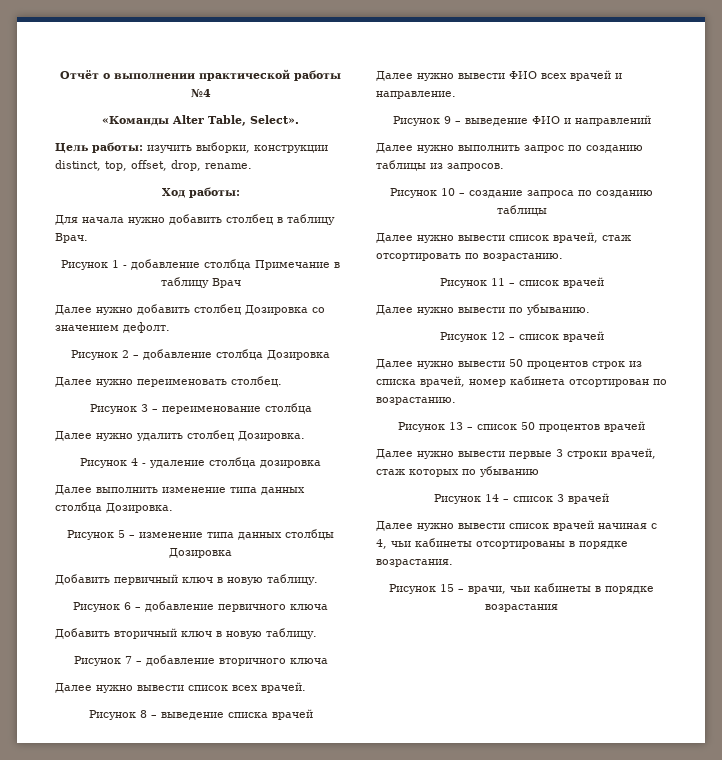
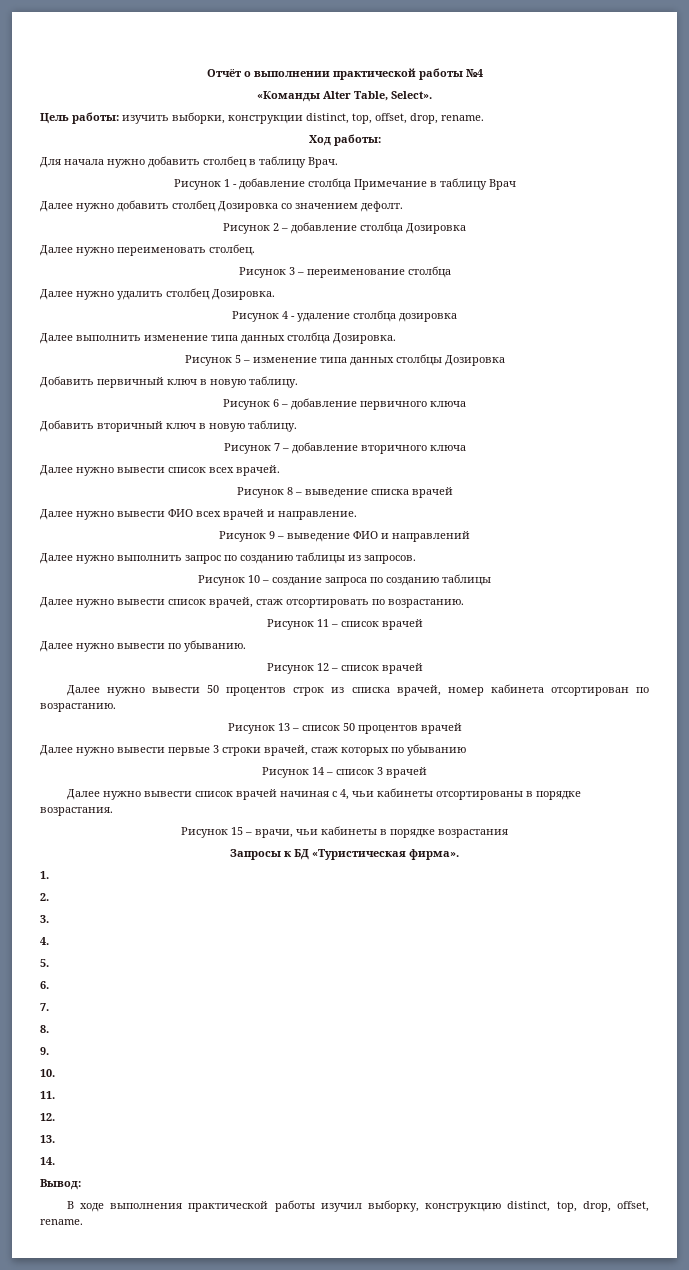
+ Запросы к БД «Туристическая фирма».
+ 1.
+ 2.
+ 3.
+ 4.
+ 5.
+ 6.
+ 7.
+ 8.
+ 9.
+ 10.
+ 11.
+ 12.
+ 13.
+ 14.
+ Вывод:
+ В ходе выполнения практической работы изучил выборку, конструкцию distinct, top, drop, offset, rename.

